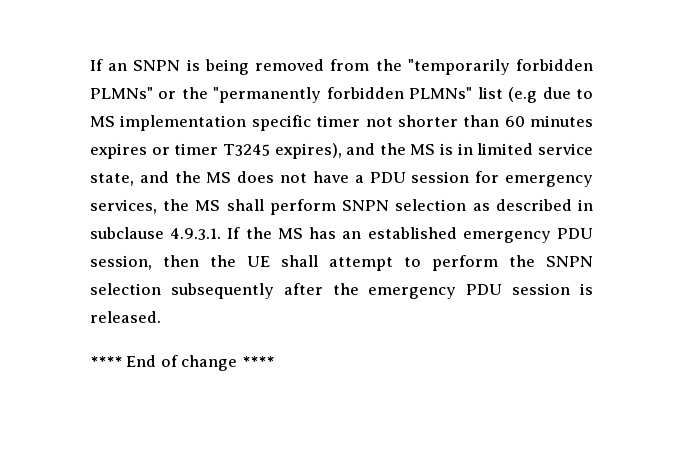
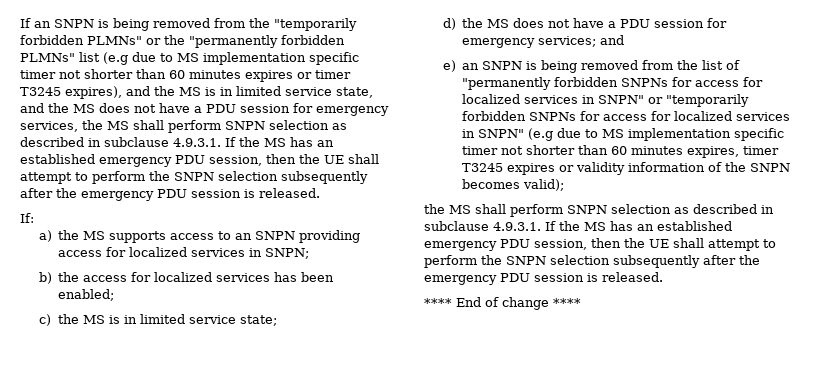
+ If:
+ a) the MS supports access to an SNPN providing access for localized services in SNPN;
+ b) the access for localized services has been enabled;
+ c) the MS is in limited service state;
+ d) the MS does not have a PDU session for emergency services; and
+ e) an SNPN is being removed from the list of "permanently forbidden SNPNs for access for localized services in SNPN" or "temporarily forbidden SNPNs for access for localized services in SNPN" (e.g due to MS implementation specific timer not shorter than 60 minutes expires, timer T3245 expires or validity information of the SNPN becomes valid);
+ the MS shall perform SNPN selection as described in subclause 4.9.3.1. If the MS has an established emergency PDU session, then the UE shall attempt to perform the SNPN selection subsequently after the emergency PDU session is released.

